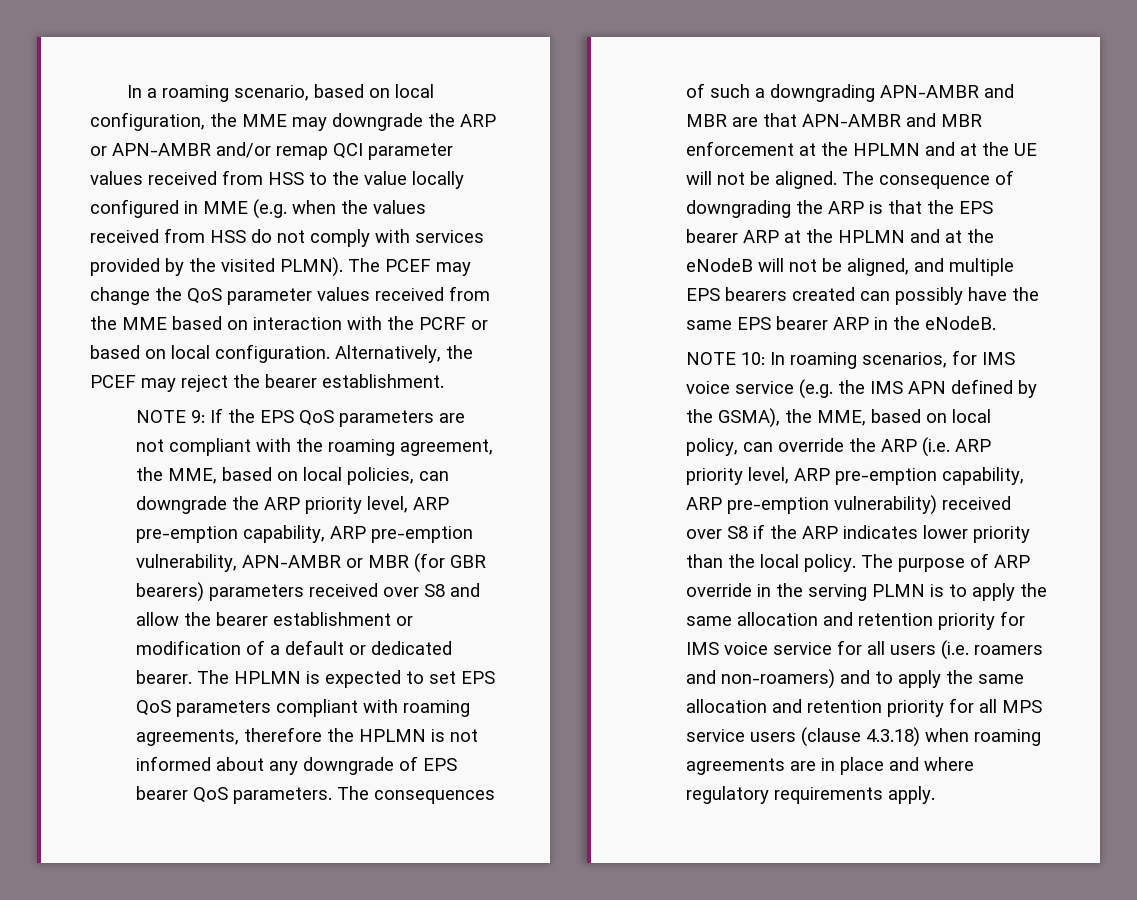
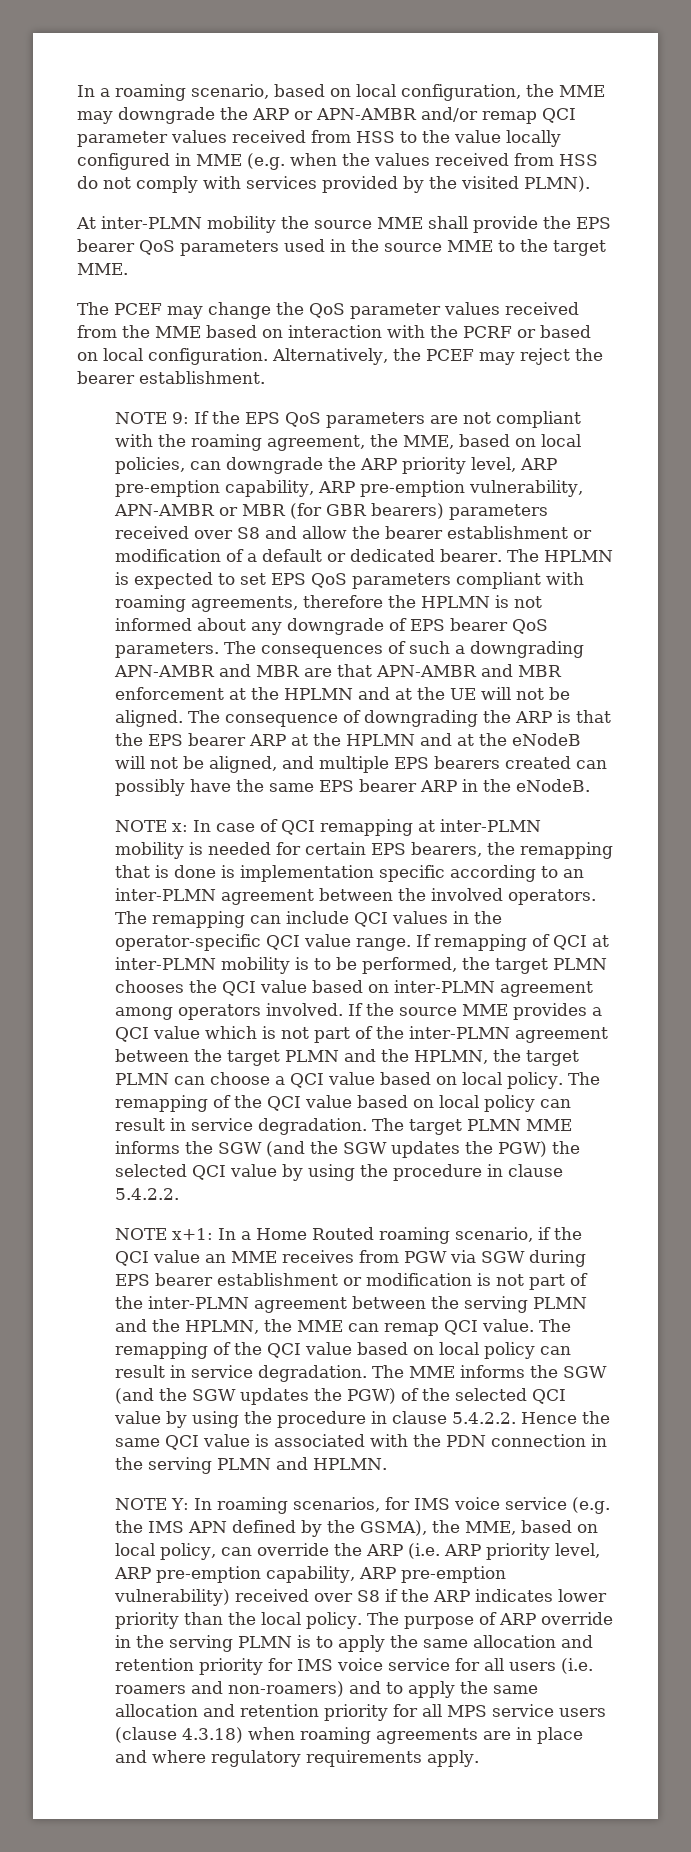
- In a roaming scenario, based on local configuration, the MME may downgrade the ARP or APN-AMBR and/or remap QCI parameter values received from HSS to the value locally configured in MME (e.g. when the values received from HSS do not comply with services provided by the visited PLMN). The PCEF may change the QoS parameter values received from the MME based on interaction with the PCRF or based on local configuration.
+ In a roaming scenario, based on local configuration, the MME may downgrade the ARP or APN-AMBR and/or remap QCI parameter values received from HSS to the value locally configured in MME (e.g. when the values received from HSS do not comply with services provided by the visited PLMN).
+ At inter-PLMN mobility the source MME shall provide the EPS bearer QoS parameters used in the source MME to the target MME.
+ The PCEF may change the QoS parameter values received from the MME based on interaction with the PCRF or based on local configuration.
- NOTE 10: In roaming scenarios, for IMS voice service (e.g. the IMS APN defined by the GSMA), the MME, based on local policy, can override the ARP (i.e. ARP priority level, ARP pre-emption capability, ARP pre-emption vulnerability) received over S8 if the ARP indicates lower priority than the local policy.
+ NOTE x: In case of QCI remapping at inter-PLMN mobility is needed for certain EPS bearers, the remapping that is done is implementation specific according to an inter-PLMN agreement between the involved operators. The remapping can include QCI values in the operator-specific QCI value range. If remapping of QCI at inter-PLMN mobility is to be performed, the target PLMN chooses the QCI value based on inter-PLMN agreement among operators involved. If the source MME provides a QCI value which is not part of the inter-PLMN agreement between the target PLMN and the HPLMN, the target PLMN can choose a QCI value based on local policy. The remapping of the QCI value based on local policy can result in service degradation. The target PLMN MME informs the SGW (and the SGW updates the PGW) the selected QCI value by using the procedure in clause 5.4.2.2.
+ NOTE x+1: In a Home Routed roaming scenario, if the QCI value an MME receives from PGW via SGW during EPS bearer establishment or modification is not part of the inter-PLMN agreement between the serving PLMN and the HPLMN, the MME can remap QCI value. The remapping of the QCI value based on local policy can result in service degradation. The MME informs the SGW (and the SGW updates the PGW) of the selected QCI value by using the procedure in clause 5.4.2.2. Hence the same QCI value is associated with the PDN connection in the serving PLMN and HPLMN.
+ NOTE Y: In roaming scenarios, for IMS voice service (e.g. the IMS APN defined by the GSMA), the MME, based on local policy, can override the ARP (i.e. ARP priority level, ARP pre-emption capability, ARP pre-emption vulnerability) received over S8 if the ARP indicates lower priority than the local policy.

